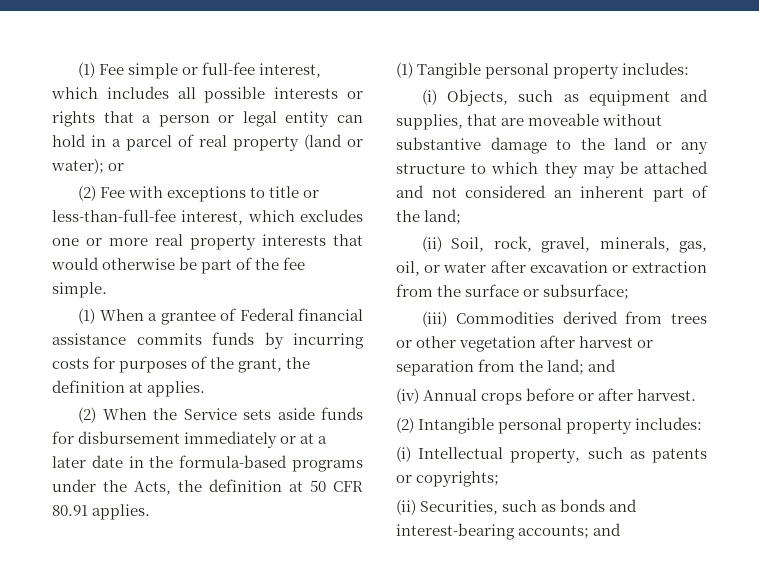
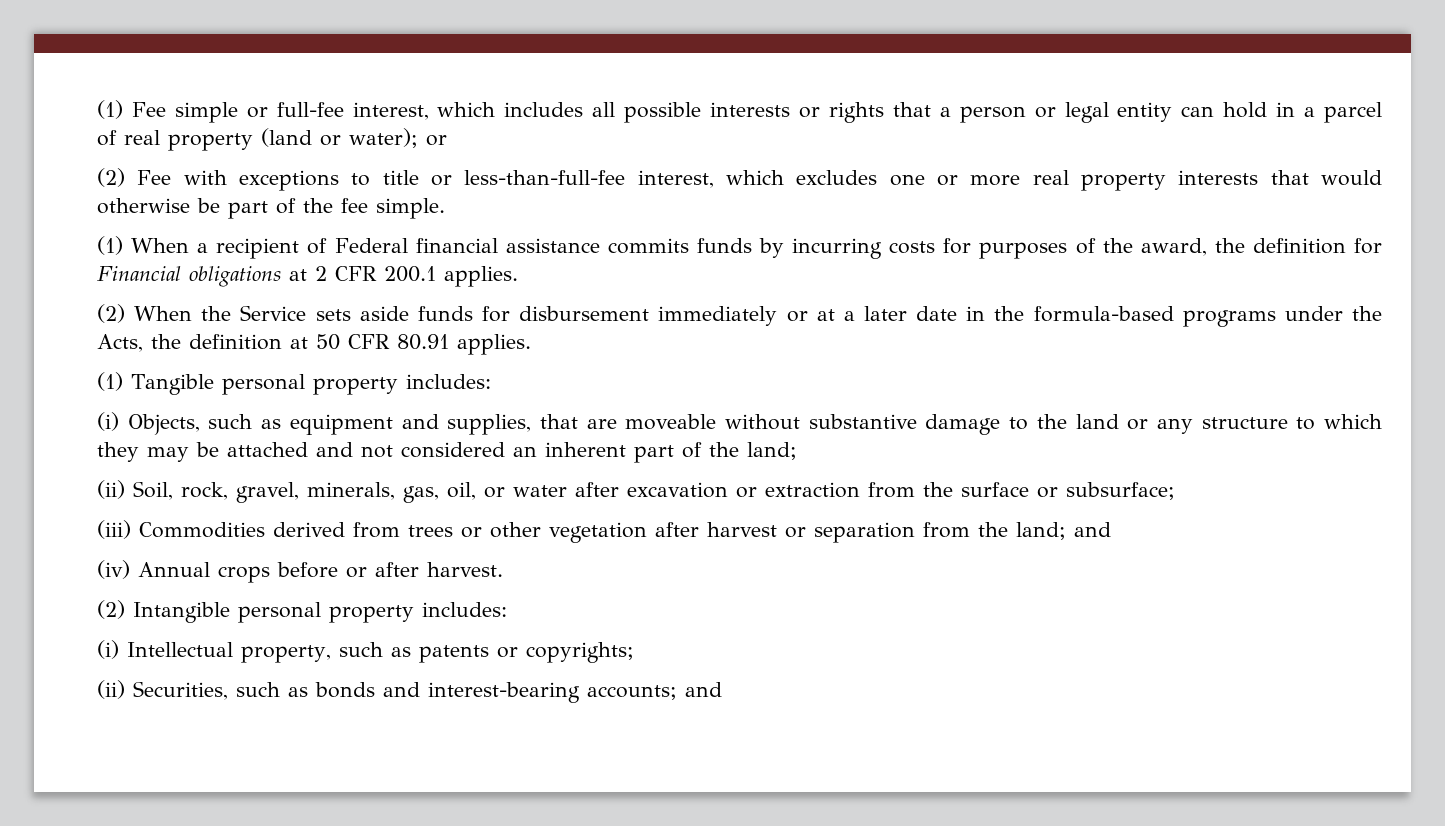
- (1) When a grantee of Federal financial assistance commits funds by incurring costs for purposes of the grant, the definition at applies.
+ (1) When a recipient of Federal financial assistance commits funds by incurring costs for purposes of the award, the definition for Financial obligations at 2 CFR 200.1 applies.

